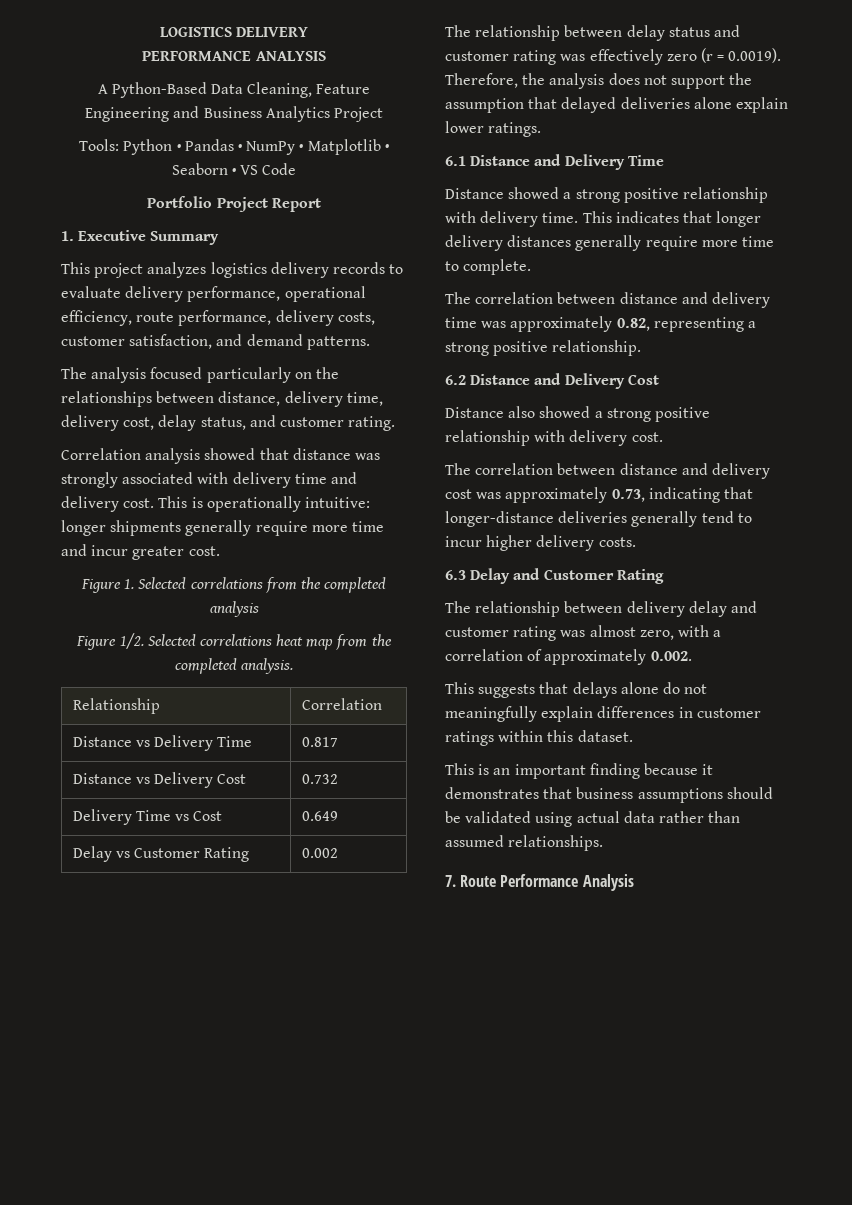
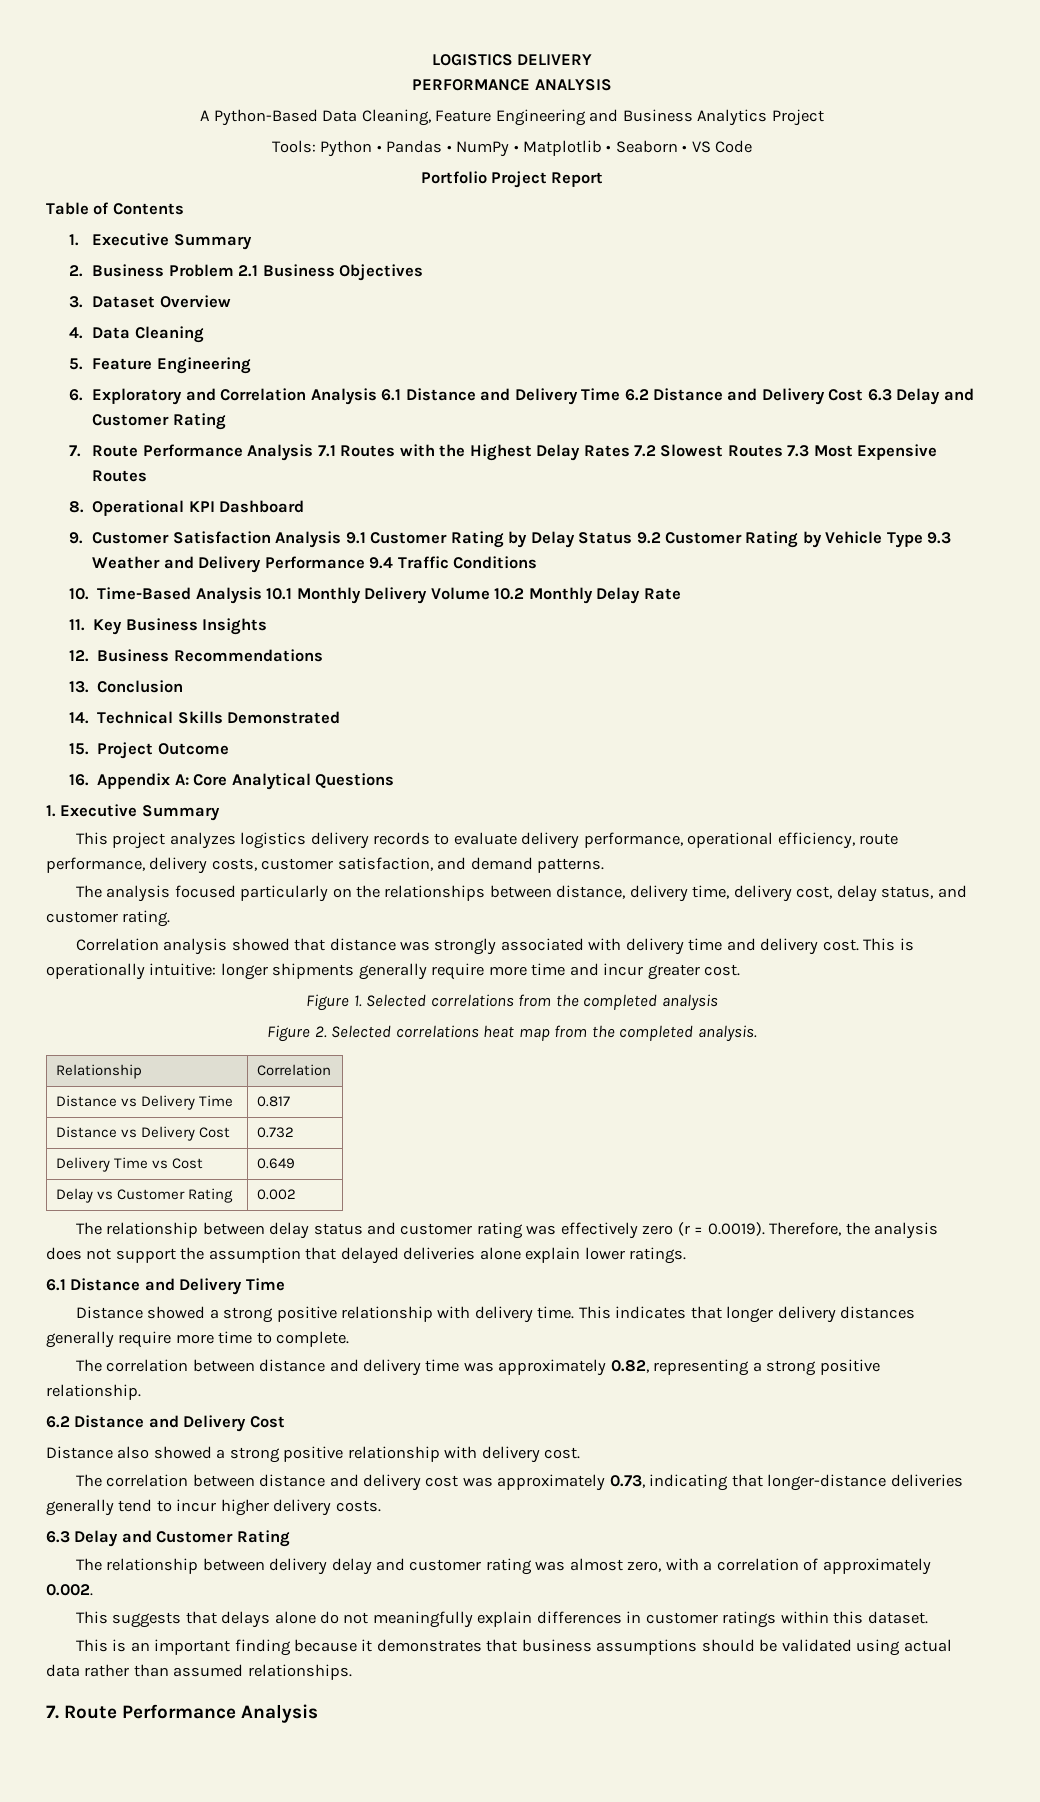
+ Table of Contents
+ 1. Executive Summary
+ 2. Business Problem 2.1 Business Objectives
+ 3. Dataset Overview
+ 4. Data Cleaning
+ 5. Feature Engineering
+ 6. Exploratory and Correlation Analysis 6.1 Distance and Delivery Time 6.2 Distance and Delivery Cost 6.3 Delay and Customer Rating
+ 7. Route Performance Analysis 7.1 Routes with the Highest Delay Rates 7.2 Slowest Routes 7.3 Most Expensive Routes
+ 8. Operational KPI Dashboard
+ 9. Customer Satisfaction Analysis 9.1 Customer Rating by Delay Status 9.2 Customer Rating by Vehicle Type 9.3 Weather and Delivery Performance 9.4 Traffic Conditions
+ 10. Time-Based Analysis 10.1 Monthly Delivery Volume 10.2 Monthly Delay Rate
+ 11. Key Business Insights
+ 12. Business Recommendations
+ 13. Conclusion
+ 14. Technical Skills Demonstrated
+ 15. Project Outcome
+ 16. Appendix A: Core Analytical Questions
- Figure 1/2. Selected correlations heat map from the completed analysis.
+ Figure 2. Selected correlations heat map from the completed analysis.

